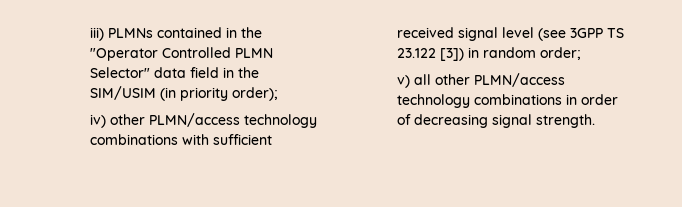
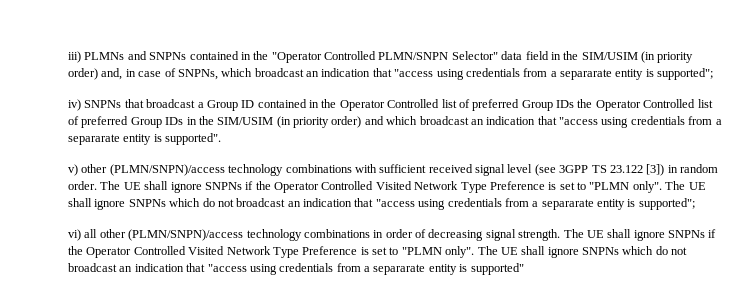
- iii) PLMNs contained in the "Operator Controlled PLMN Selector" data field in the SIM/USIM (in priority order);
- iv) other PLMN/access technology combinations with sufficient received signal level (see 3GPP TS 23.122 [3]) in random order;
- v) all other PLMN/access technology combinations in order of decreasing signal strength.
+ iii) PLMNs and SNPNs contained in the "Operator Controlled PLMN/SNPN Selector" data field in the SIM/USIM (in priority order) and, in case of SNPNs, which broadcast an indication that "access using credentials from a separarate entity is supported";
+ iv) SNPNs that broadcast a Group ID contained in the Operator Controlled list of preferred Group IDs the Operator Controlled list of preferred Group IDs in the SIM/USIM (in priority order) and which broadcast an indication that "access using credentials from a separarate entity is supported".
+ v) other (PLMN/SNPN)/access technology combinations with sufficient received signal level (see 3GPP TS 23.122 [3]) in random order. The UE shall ignore SNPNs if the Operator Controlled Visited Network Type Preference is set to "PLMN only". The UE shall ignore SNPNs which do not broadcast an indication that "access using credentials from a separarate entity is supported";
+ vi) all other (PLMN/SNPN)/access technology combinations in order of decreasing signal strength.
+ The UE shall ignore SNPNs if the Operator Controlled Visited Network Type Preference is set to "PLMN only". The UE shall ignore SNPNs which do not broadcast an indication that "access using credentials from a separarate entity is supported"

